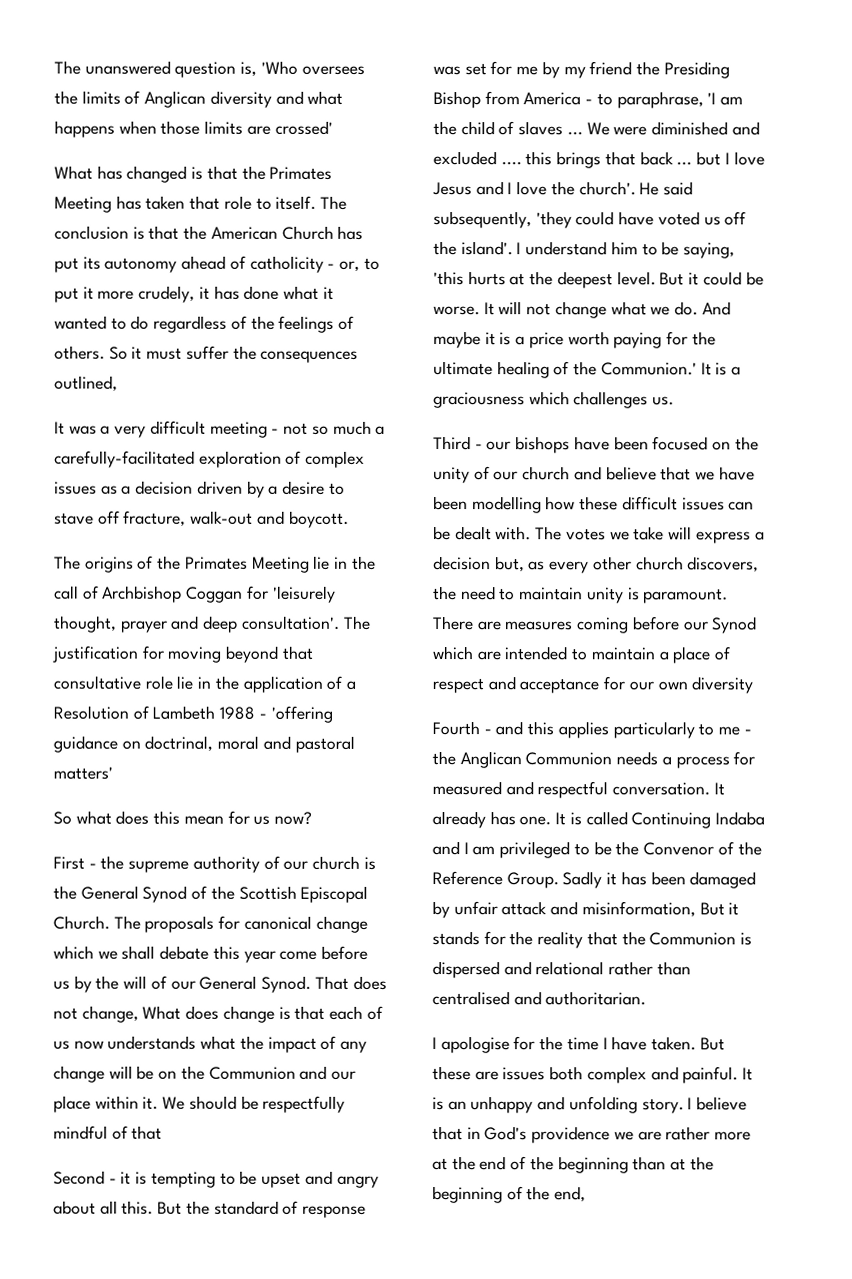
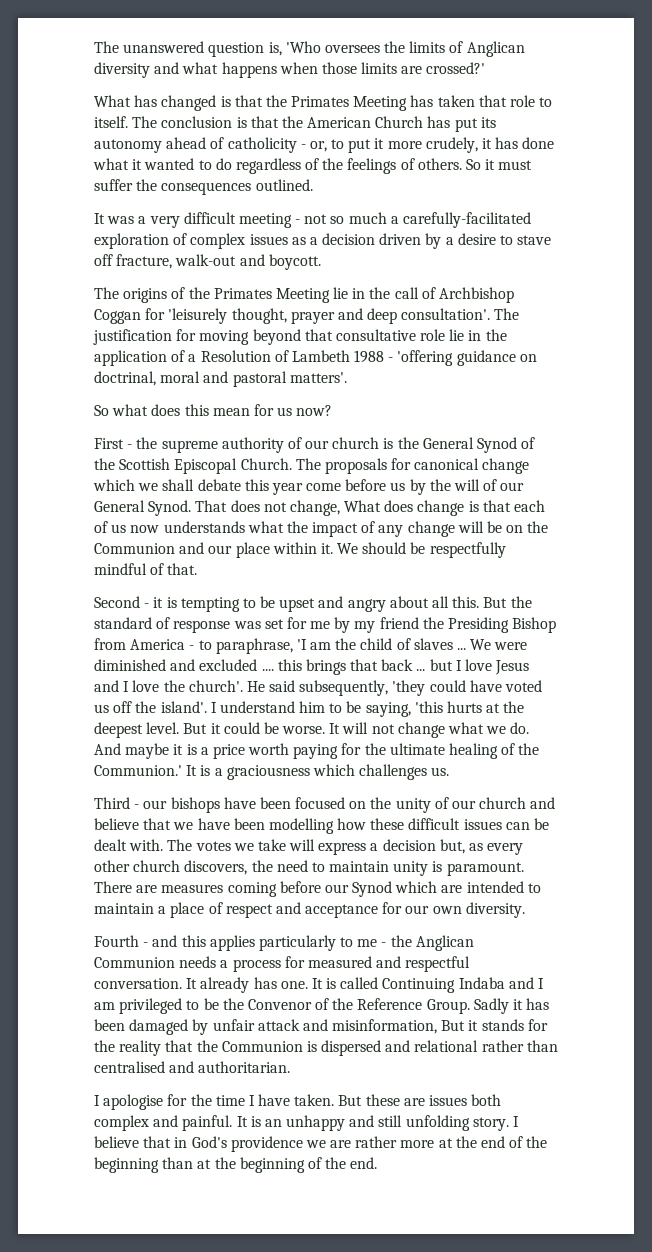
- The unanswered question is, 'Who oversees the limits of Anglican diversity and what happens when those limits are crossed'
+ The unanswered question is, 'Who oversees the limits of Anglican diversity and what happens when those limits are crossed?'
- So it must suffer the consequences outlined,
+ So it must suffer the consequences outlined.
- The justification for moving beyond that consultative role lie in the application of a Resolution of Lambeth 1988 - 'offering guidance on doctrinal, moral and pastoral matters'
+ The justification for moving beyond that consultative role lie in the application of a Resolution of Lambeth 1988 - 'offering guidance on doctrinal, moral and pastoral matters'.
- We should be respectfully mindful of that
+ We should be respectfully mindful of that.
- There are measures coming before our Synod which are intended to maintain a place of respect and acceptance for our own diversity
+ There are measures coming before our Synod which are intended to maintain a place of respect and acceptance for our own diversity.
- It is an unhappy and unfolding story.
+ It is an unhappy and still unfolding story.
- I believe that in God's providence we are rather more at the end of the beginning than at the beginning of the end,
+ I believe that in God's providence we are rather more at the end of the beginning than at the beginning of the end.

